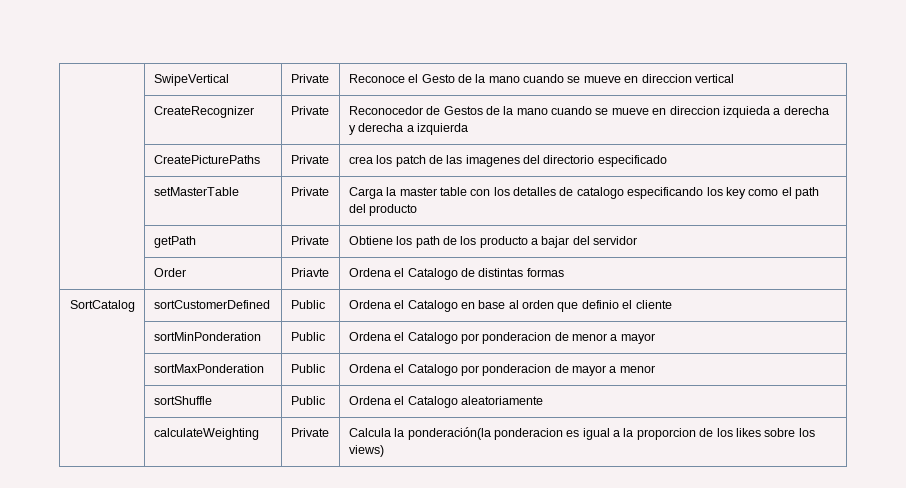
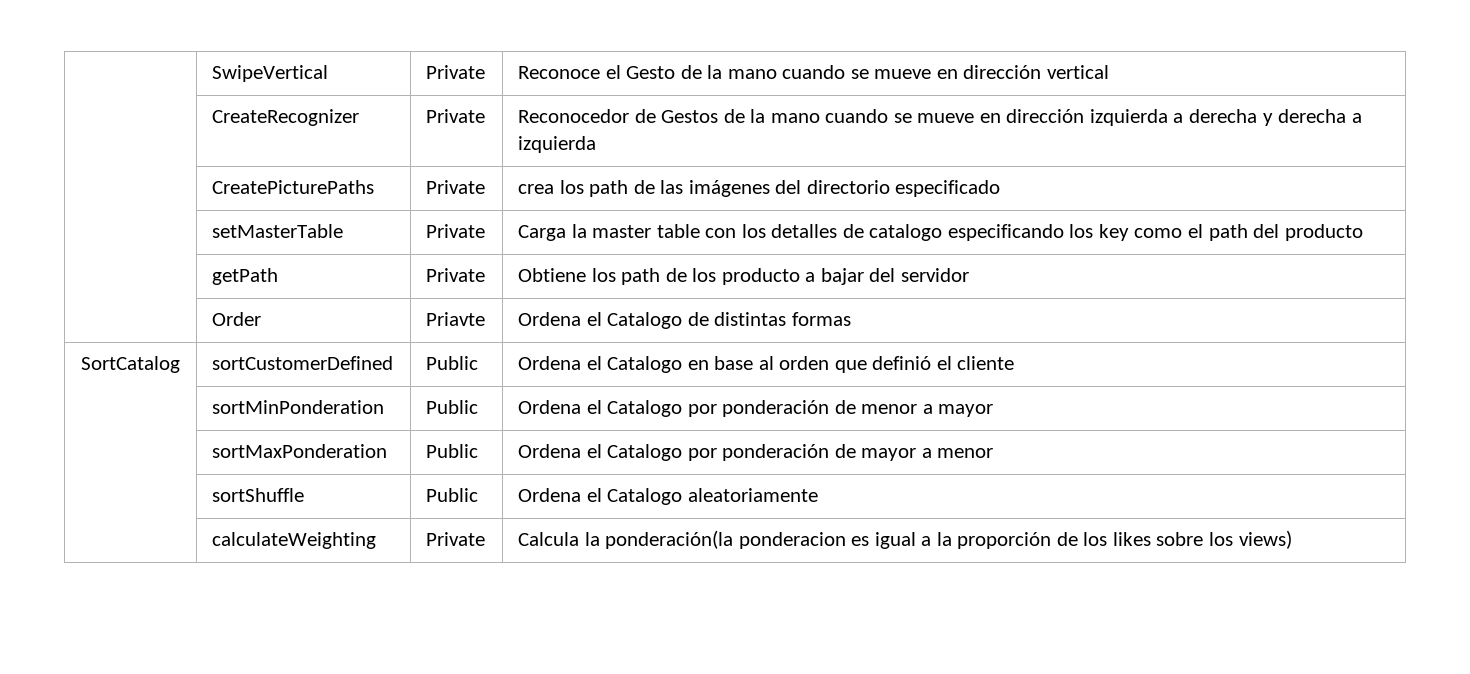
- | SwipeVertical | Private | Reconoce el Gesto de la mano cuando se mueve en direccion vertical
+ | SwipeVertical | Private | Reconoce el Gesto de la mano cuando se mueve en dirección vertical
- | CreateRecognizer | Private | Reconocedor de Gestos de la mano cuando se mueve en direccion izquieda a derecha y derecha a izquierda
+ | CreateRecognizer | Private | Reconocedor de Gestos de la mano cuando se mueve en dirección izquierda a derecha y derecha a izquierda
- | CreatePicturePaths | Private | crea los patch de las imagenes del directorio especificado
+ | CreatePicturePaths | Private | crea los path de las imágenes del directorio especificado
- SortCatalog | sortCustomerDefined | Public | Ordena el Catalogo en base al orden que definio el cliente
+ SortCatalog | sortCustomerDefined | Public | Ordena el Catalogo en base al orden que definió el cliente
- | sortMinPonderation | Public | Ordena el Catalogo por ponderacion de menor a mayor
+ | sortMinPonderation | Public | Ordena el Catalogo por ponderación de menor a mayor
- | sortMaxPonderation | Public | Ordena el Catalogo por ponderacion de mayor a menor
+ | sortMaxPonderation | Public | Ordena el Catalogo por ponderación de mayor a menor
- | calculateWeighting | Private | Calcula la ponderación(la ponderacion es igual a la proporcion de los likes sobre los views)
+ | calculateWeighting | Private | Calcula la ponderación(la ponderacion es igual a la proporción de los likes sobre los views)

